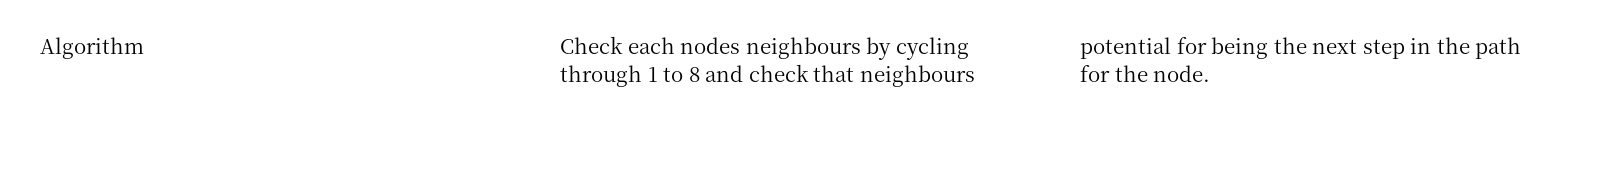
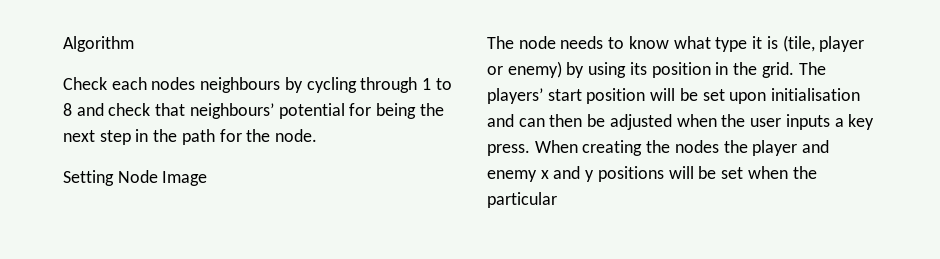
- Check each nodes neighbours by cycling through 1 to 8 and check that neighbours potential for being the next step in the path for the node.
+ Check each nodes neighbours by cycling through 1 to 8 and check that neighbours’ potential for being the next step in the path for the node.
+ Setting Node Image
+ The node needs to know what type it is (tile, player or enemy) by using its position in the grid. The players’ start position will be set upon initialisation and can then be adjusted when the user inputs a key press. When creating the nodes the player and enemy x and y positions will be set when the particular

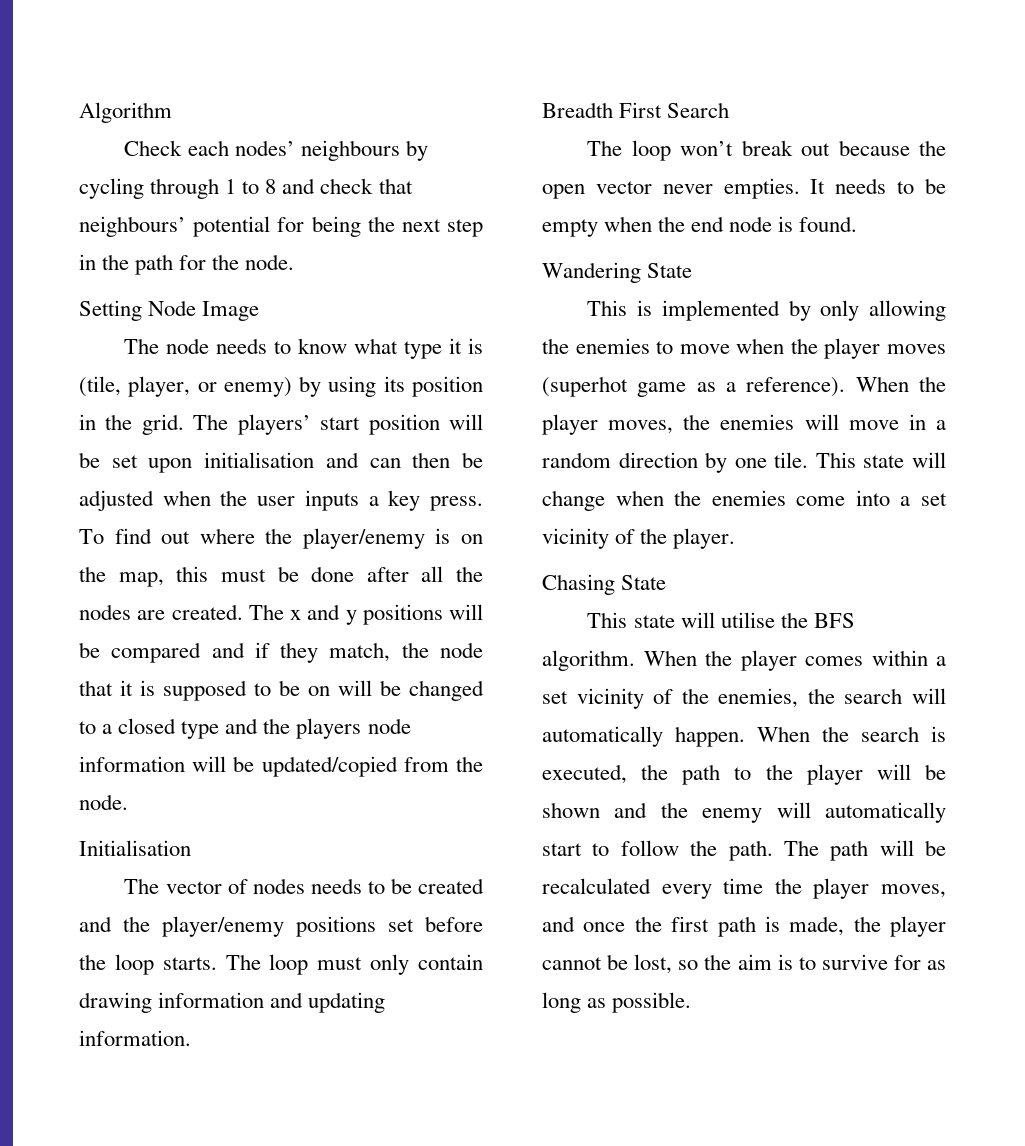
- Check each nodes neighbours by cycling through 1 to 8 and check that neighbours’ potential for being the next step in the path for the node.
+ Check each nodes’ neighbours by cycling through 1 to 8 and check that neighbours’ potential for being the next step in the path for the node.
- The node needs to know what type it is (tile, player or enemy) by using its position in the grid.
+ The node needs to know what type it is (tile, player, or enemy) by using its position in the grid.
- When creating the nodes the player and enemy x and y positions will be set when the particular
+ To find out where the player/enemy is on the map, this must be done after all the nodes are created. The x and y positions will be compared and if they match, the node that it is supposed to be on will be changed to a closed type and the players node information will be updated/copied from the node.
+ Initialisation
+ The vector of nodes needs to be created and the player/enemy positions set before the loop starts. The loop must only contain drawing information and updating information.
+ Breadth First Search
+ The loop won’t break out because the open vector never empties. It needs to be empty when the end node is found.
+ Wandering State
+ This is implemented by only allowing the enemies to move when the player moves (superhot game as a reference). When the player moves, the enemies will move in a random direction by one tile. This state will change when the enemies come into a set vicinity of the player.
+ Chasing State
+ This state will utilise the BFS algorithm. When the player comes within a set vicinity of the enemies, the search will automatically happen. When the search is executed, the path to the player will be shown and the enemy will automatically start to follow the path. The path will be recalculated every time the player moves, and once the first path is made, the player cannot be lost, so the aim is to survive for as long as possible.

